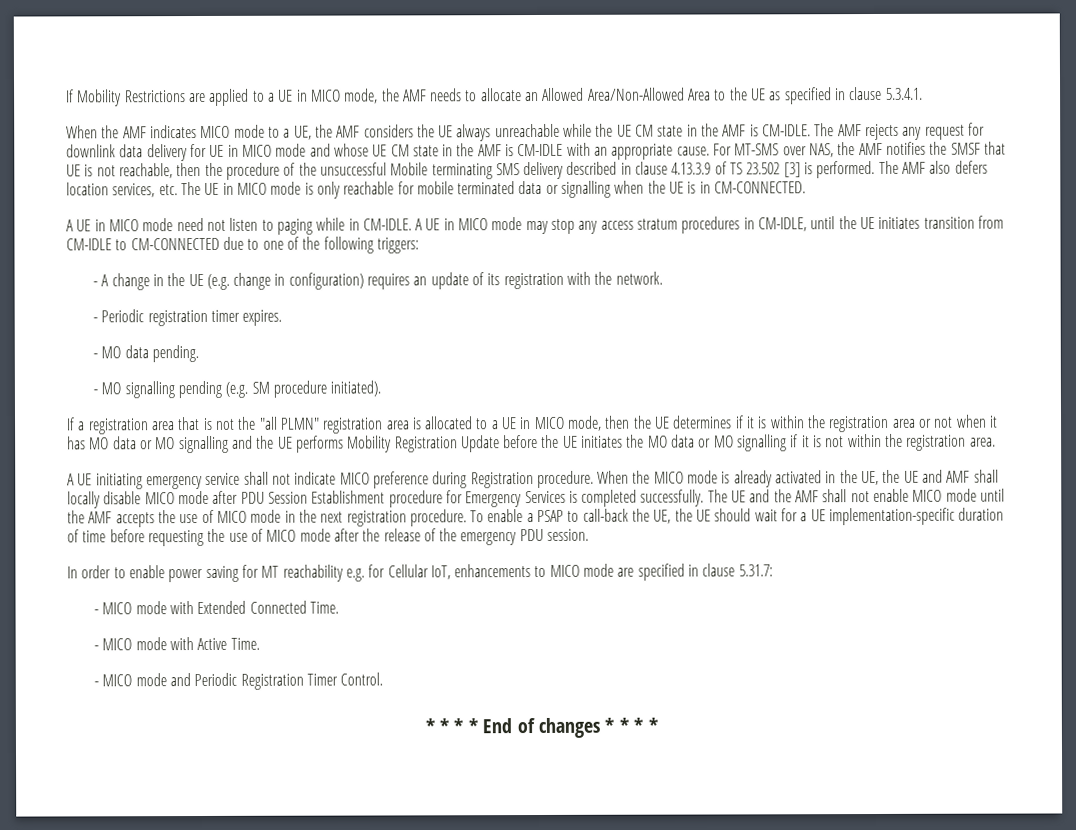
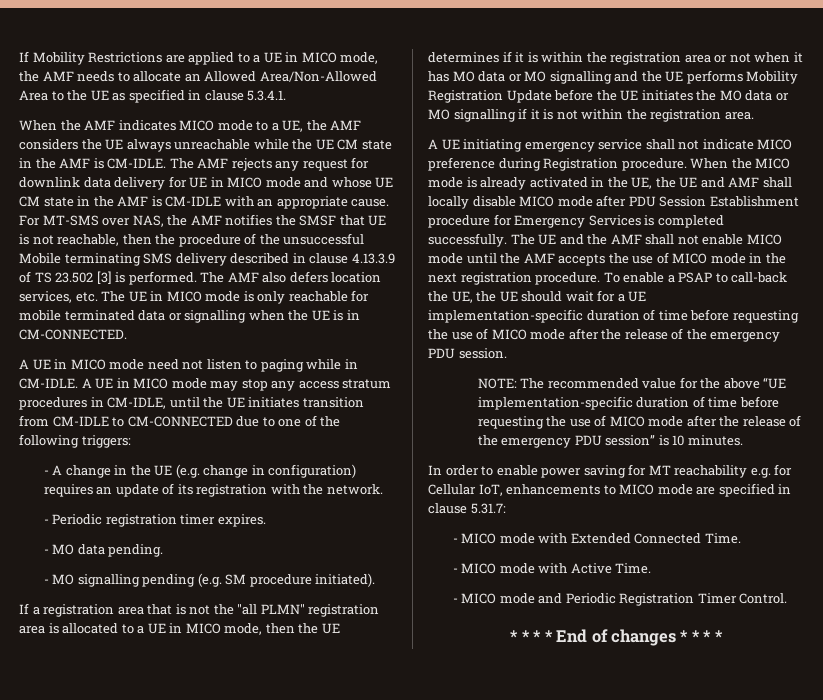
+ NOTE: The recommended value for the above “UE implementation-specific duration of time before requesting the use of MICO mode after the release of the emergency PDU session” is 10 minutes.

